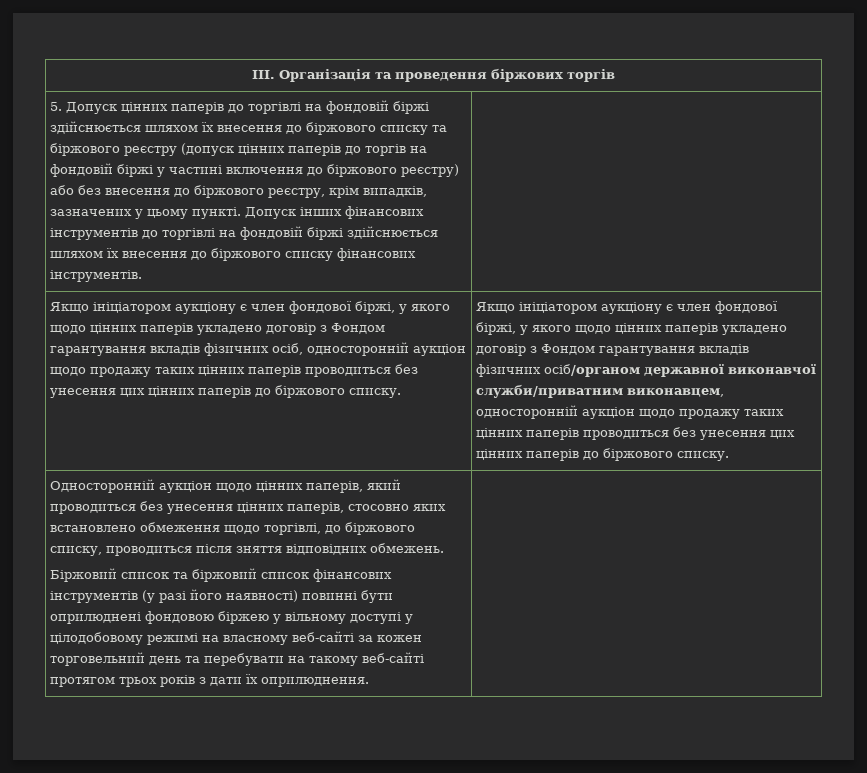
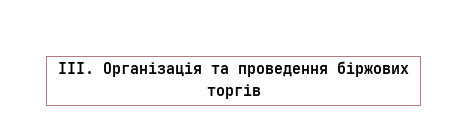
- 5. Допуск цінних паперів до торгівлі на фондовій біржі здійснюється шляхом їх внесення до біржового списку та біржового реєстру (допуск цінних паперів до торгів на фондовій біржі у частині включення до біржового реєстру) або без внесення до біржового реєстру, крім випадків, зазначених у цьому пункті. Допуск інших фінансових інструментів до торгівлі на фондовій біржі здійснюється шляхом їх внесення до біржового списку фінансових інструментів. |
- Якщо ініціатором аукціону є член фондової біржі, у якого щодо цінних паперів укладено договір з Фондом гарантування вкладів фізичних осіб, односторонній аукціон щодо продажу таких цінних паперів проводиться без унесення цих цінних паперів до біржового списку. | Якщо ініціатором аукціону є член фондової біржі, у якого щодо цінних паперів укладено договір з Фондом гарантування вкладів фізичних осіб/органом державної виконавчої служби/приватним виконавцем, односторонній аукціон щодо продажу таких цінних паперів проводиться без унесення цих цінних паперів до біржового списку.
- Односторонній аукціон щодо цінних паперів, який проводиться без унесення цінних паперів, стосовно яких встановлено обмеження щодо торгівлі, до біржового списку, проводиться після зняття відповідних обмежень.
- Біржовий список та біржовий список фінансових інструментів (у разі його наявності) повинні бути оприлюднені фондовою біржею у вільному доступі у цілодобовому режимі на власному веб-сайті за кожен торговельний день та перебувати на такому веб-сайті протягом трьох років з дати їх оприлюднення.

